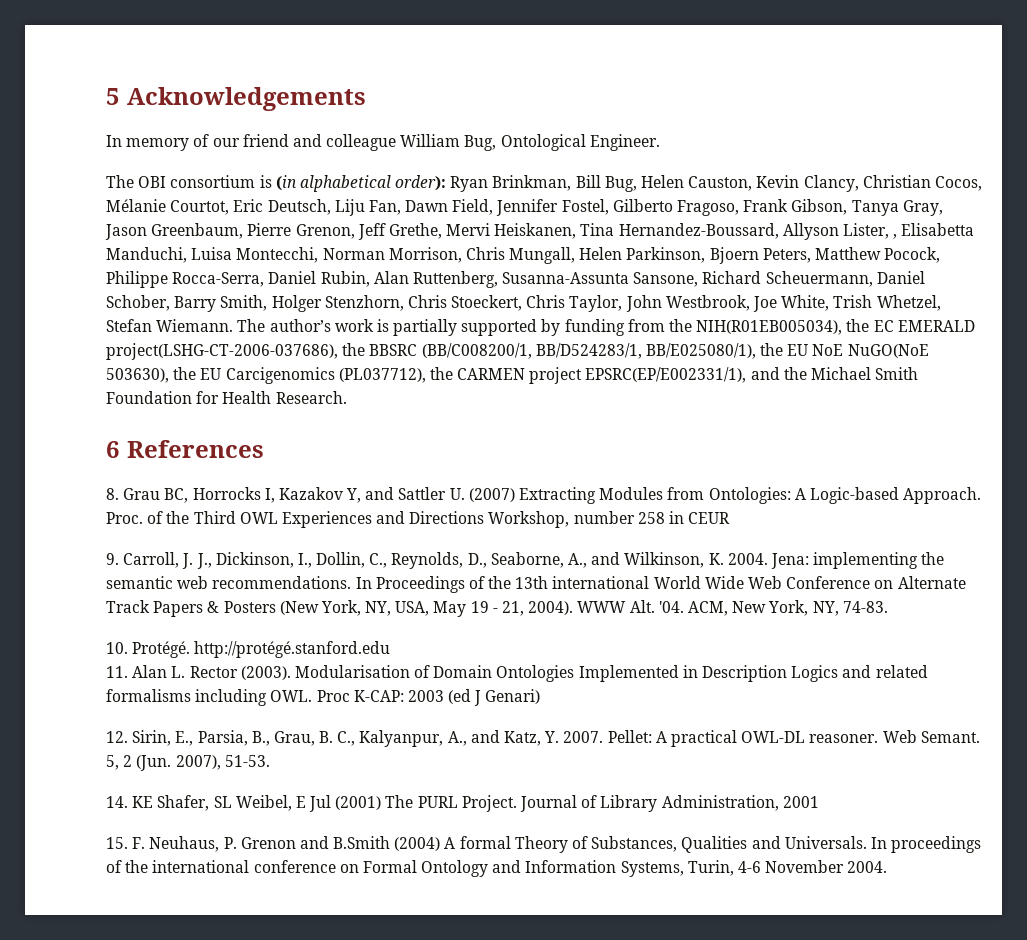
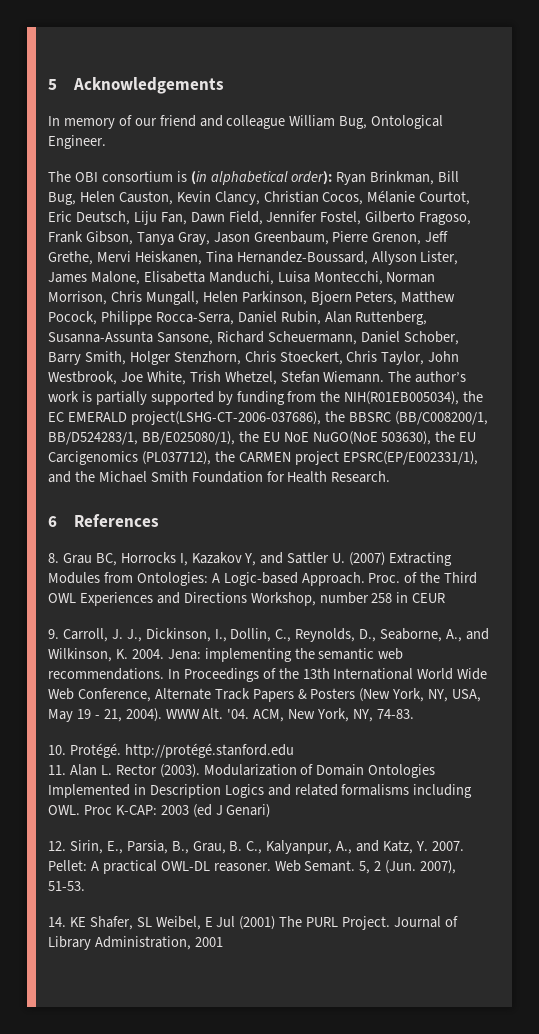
- Ryan Brinkman, Bill Bug, Helen Causton, Kevin Clancy, Christian Cocos, Mélanie Courtot, Eric Deutsch, Liju Fan, Dawn Field, Jennifer Fostel, Gilberto Fragoso, Frank Gibson, Tanya Gray, Jason Greenbaum, Pierre Grenon, Jeff Grethe, Mervi Heiskanen, Tina Hernandez-Boussard, Allyson Lister, , Elisabetta Manduchi, Luisa Montecchi, Norman Morrison, Chris Mungall, Helen Parkinson, Bjoern Peters, Matthew Pocock, Philippe Rocca-Serra, Daniel Rubin, Alan Ruttenberg, Susanna-Assunta Sansone, Richard Scheuermann, Daniel Schober, Barry Smith, Holger Stenzhorn, Chris Stoeckert, Chris Taylor, John Westbrook, Joe White, Trish Whetzel, Stefan Wiemann.
+ Ryan Brinkman, Bill Bug, Helen Causton, Kevin Clancy, Christian Cocos, Mélanie Courtot, Eric Deutsch, Liju Fan, Dawn Field, Jennifer Fostel, Gilberto Fragoso, Frank Gibson, Tanya Gray, Jason Greenbaum, Pierre Grenon, Jeff Grethe, Mervi Heiskanen, Tina Hernandez-Boussard, Allyson Lister, James Malone, Elisabetta Manduchi, Luisa Montecchi, Norman Morrison, Chris Mungall, Helen Parkinson, Bjoern Peters, Matthew Pocock, Philippe Rocca-Serra, Daniel Rubin, Alan Ruttenberg, Susanna-Assunta Sansone, Richard Scheuermann, Daniel Schober, Barry Smith, Holger Stenzhorn, Chris Stoeckert, Chris Taylor, John Westbrook, Joe White, Trish Whetzel, Stefan Wiemann.
- In Proceedings of the 13th international World Wide Web Conference on Alternate Track Papers & Posters (New York, NY, USA, May 19 - 21, 2004).
+ In Proceedings of the 13th International World Wide Web Conference, Alternate Track Papers & Posters (New York, NY, USA, May 19 - 21, 2004).
- Modularisation of Domain Ontologies Implemented in Description Logics and related formalisms including OWL. Proc K-CAP: 2003 (ed J Genari)
+ Modularization of Domain Ontologies Implemented in Description Logics and related formalisms including OWL. Proc K-CAP: 2003 (ed J Genari)
- 15. F. Neuhaus, P. Grenon and B.Smith (2004) A formal Theory of Substances, Qualities and Universals. In proceedings of the international conference on Formal Ontology and Information Systems, Turin, 4-6 November 2004.

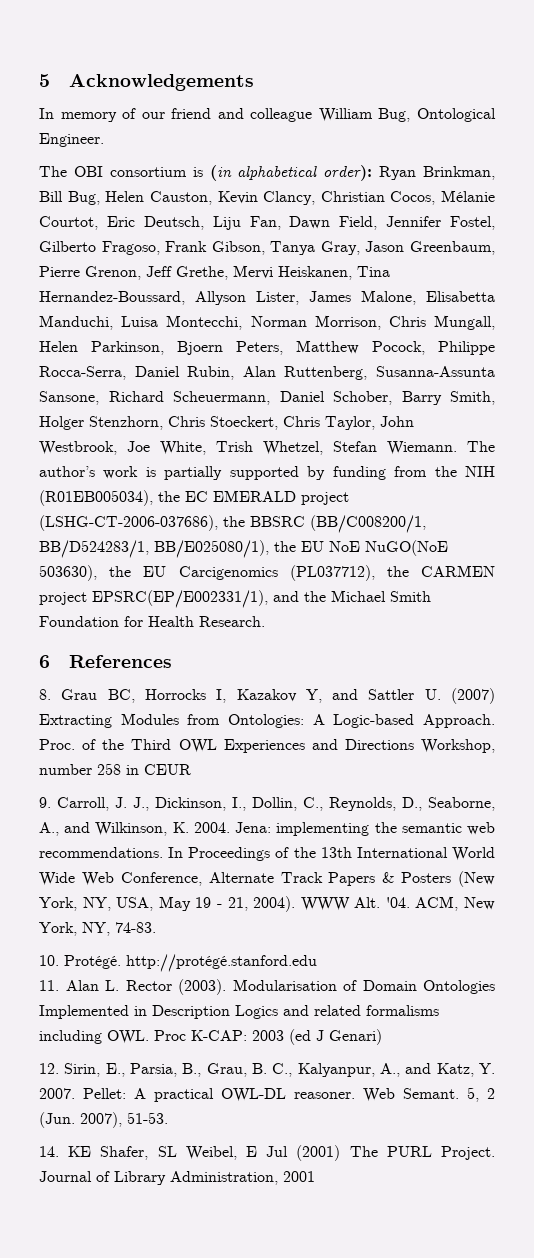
- The author’s work is partially supported by funding from the NIH(R01EB005034), the EC EMERALD project(LSHG-CT-2006-037686), the BBSRC (BB/C008200/1, BB/D524283/1, BB/E025080/1), the EU NoE NuGO(NoE 503630), the EU Carcigenomics (PL037712), the CARMEN project EPSRC(EP/E002331/1), and the Michael Smith Foundation for Health Research.
+ The author’s work is partially supported by funding from the NIH (R01EB005034), the EC EMERALD project (LSHG-CT-2006-037686), the BBSRC (BB/C008200/1, BB/D524283/1, BB/E025080/1), the EU NoE NuGO(NoE 503630), the EU Carcigenomics (PL037712), the CARMEN project EPSRC(EP/E002331/1), and the Michael Smith Foundation for Health Research.
- Modularization of Domain Ontologies Implemented in Description Logics and related formalisms including OWL. Proc K-CAP: 2003 (ed J Genari)
+ Modularisation of Domain Ontologies Implemented in Description Logics and related formalisms including OWL. Proc K-CAP: 2003 (ed J Genari)

